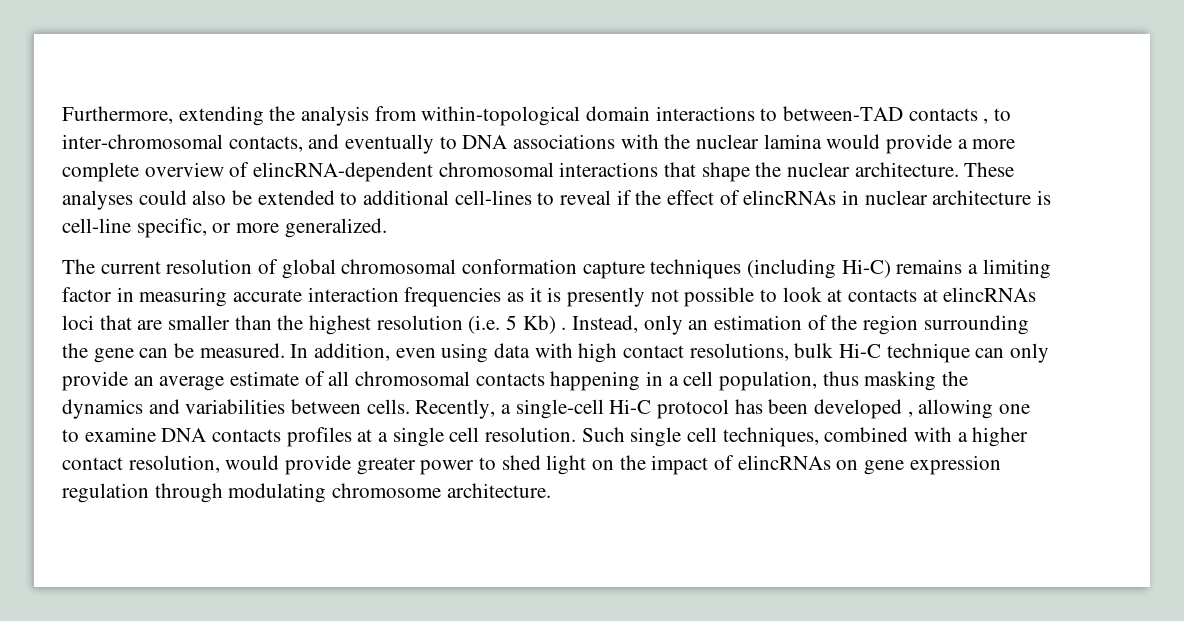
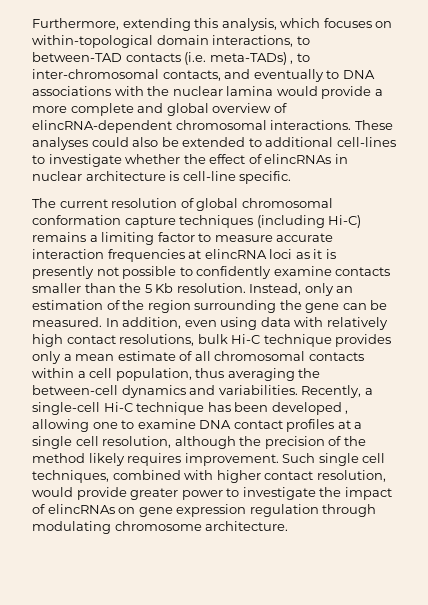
- Furthermore, extending the analysis from within-topological domain interactions to between-TAD contacts , to inter-chromosomal contacts, and eventually to DNA associations with the nuclear lamina would provide a more complete overview of elincRNA-dependent chromosomal interactions that shape the nuclear architecture.
+ Furthermore, extending this analysis, which focuses on within-topological domain interactions, to between-TAD contacts (i.e. meta-TADs) , to inter-chromosomal contacts, and eventually to DNA associations with the nuclear lamina would provide a more complete and global overview of elincRNA-dependent chromosomal interactions.
- These analyses could also be extended to additional cell-lines to reveal if the effect of elincRNAs in nuclear architecture is cell-line specific, or more generalized.
+ These analyses could also be extended to additional cell-lines to investigate whether the effect of elincRNAs in nuclear architecture is cell-line specific.
- The current resolution of global chromosomal conformation capture techniques (including Hi-C) remains a limiting factor in measuring accurate interaction frequencies as it is presently not possible to look at contacts at elincRNAs loci that are smaller than the highest resolution (i.e. 5 Kb) .
+ The current resolution of global chromosomal conformation capture techniques (including Hi-C) remains a limiting factor to measure accurate interaction frequencies at elincRNA loci as it is presently not possible to confidently examine contacts smaller than the 5 Kb resolution.
- In addition, even using data with high contact resolutions, bulk Hi-C technique can only provide an average estimate of all chromosomal contacts happening in a cell population, thus masking the dynamics and variabilities between cells.
+ In addition, even using data with relatively high contact resolutions, bulk Hi-C technique provides only a mean estimate of all chromosomal contacts within a cell population, thus averaging the between-cell dynamics and variabilities.
- Recently, a single-cell Hi-C protocol has been developed , allowing one to examine DNA contacts profiles at a single cell resolution.
+ Recently, a single-cell Hi-C technique has been developed , allowing one to examine DNA contact profiles at a single cell resolution, although the precision of the method likely requires improvement.
- Such single cell techniques, combined with a higher contact resolution, would provide greater power to shed light on the impact of elincRNAs on gene expression regulation through modulating chromosome architecture.
+ Such single cell techniques, combined with higher contact resolution, would provide greater power to investigate the impact of elincRNAs on gene expression regulation through modulating chromosome architecture.

